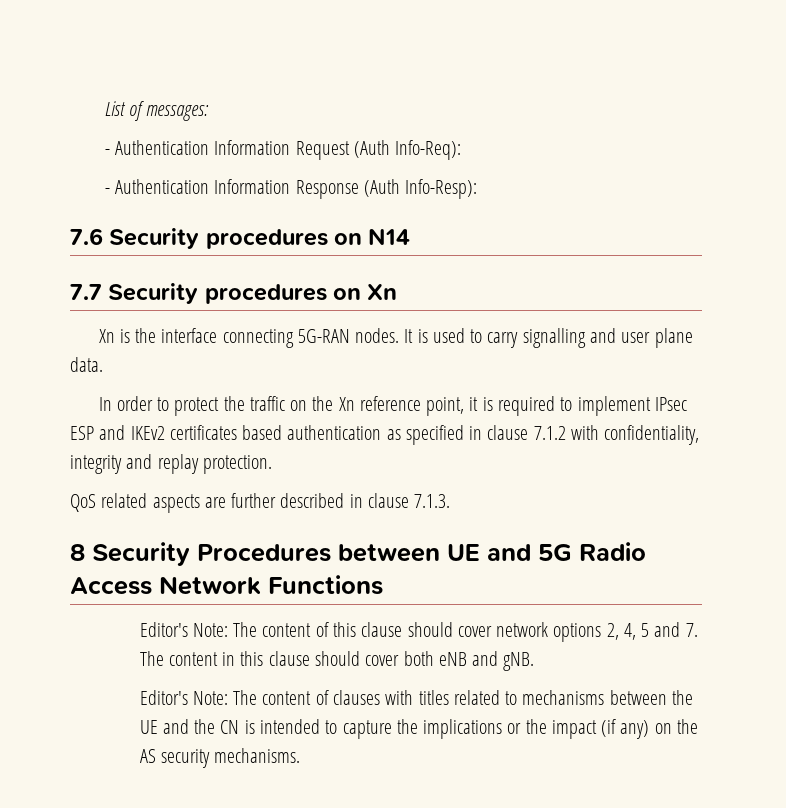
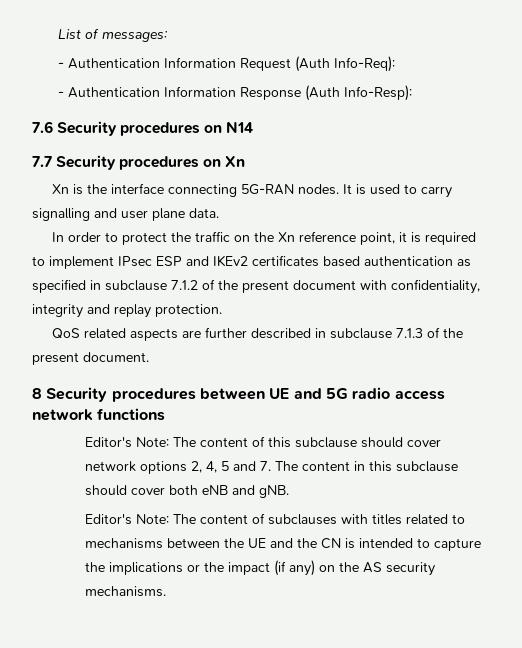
- In order to protect the traffic on the Xn reference point, it is required to implement IPsec ESP and IKEv2 certificates based authentication as specified in clause 7.1.2 with confidentiality, integrity and replay protection.
+ In order to protect the traffic on the Xn reference point, it is required to implement IPsec ESP and IKEv2 certificates based authentication as specified in subclause 7.1.2 of the present document with confidentiality, integrity and replay protection.
- QoS related aspects are further described in clause 7.1.3.
+ QoS related aspects are further described in subclause 7.1.3 of the present document.
- 8 Security Procedures between UE and 5G Radio Access Network Functions
+ 8 Security procedures between UE and 5G radio access network functions
- Editor's Note: The content of this clause should cover network options 2, 4, 5 and 7. The content in this clause should cover both eNB and gNB.
+ Editor's Note: The content of this subclause should cover network options 2, 4, 5 and 7. The content in this subclause should cover both eNB and gNB.
- Editor's Note: The content of clauses with titles related to mechanisms between the UE and the CN is intended to capture the implications or the impact (if any) on the AS security mechanisms.
+ Editor's Note: The content of subclauses with titles related to mechanisms between the UE and the CN is intended to capture the implications or the impact (if any) on the AS security mechanisms.

